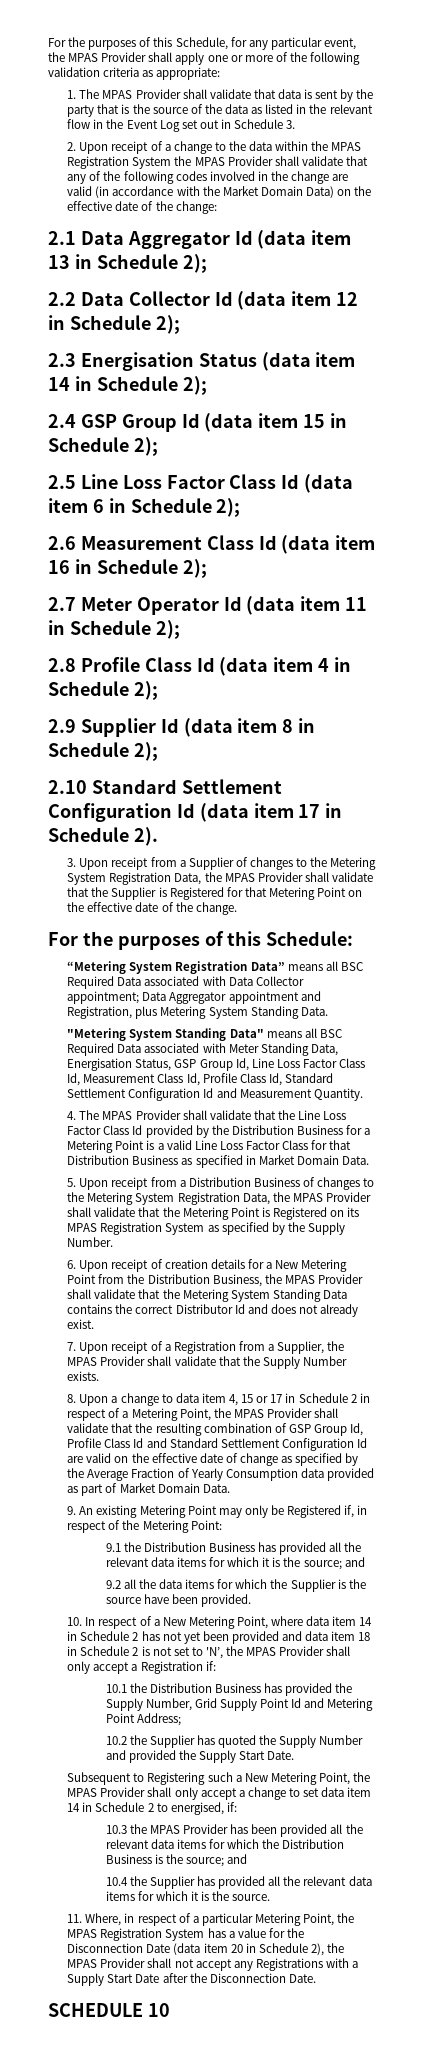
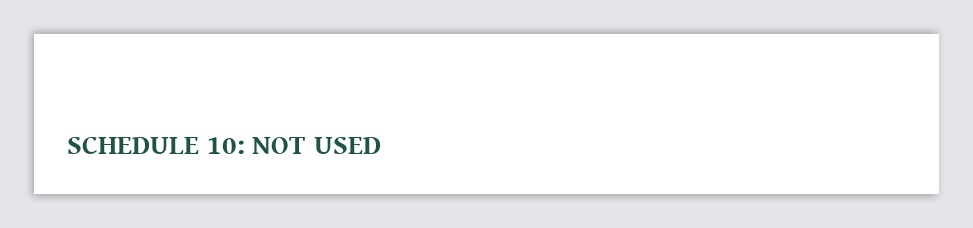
- For the purposes of this Schedule, for any particular event, the MPAS Provider shall apply one or more of the following validation criteria as appropriate:
- 1. The MPAS Provider shall validate that data is sent by the party that is the source of the data as listed in the relevant flow in the Event Log set out in Schedule 3.
- 2. Upon receipt of a change to the data within the MPAS Registration System the MPAS Provider shall validate that any of the following codes involved in the change are valid (in accordance with the Market Domain Data) on the effective date of the change:
- 2.1 Data Aggregator Id (data item 13 in Schedule 2);
- 2.2 Data Collector Id (data item 12 in Schedule 2);
- 2.3 Energisation Status (data item 14 in Schedule 2);
- 2.4 GSP Group Id (data item 15 in Schedule 2);
- 2.5 Line Loss Factor Class Id (data item 6 in Schedule 2);
- 2.6 Measurement Class Id (data item 16 in Schedule 2);
- 2.7 Meter Operator Id (data item 11 in Schedule 2);
- 2.8 Profile Class Id (data item 4 in Schedule 2);
- 2.9 Supplier Id (data item 8 in Schedule 2);
- 2.10 Standard Settlement Configuration Id (data item 17 in Schedule 2).
- 3. Upon receipt from a Supplier of changes to the Metering System Registration Data, the MPAS Provider shall validate that the Supplier is Registered for that Metering Point on the effective date of the change.
- For the purposes of this Schedule:
- “Metering System Registration Data” means all BSC Required Data associated with Data Collector appointment; Data Aggregator appointment and Registration, plus Metering System Standing Data.
- "Metering System Standing Data" means all BSC Required Data associated with Meter Standing Data, Energisation Status, GSP Group Id, Line Loss Factor Class Id, Measurement Class Id, Profile Class Id, Standard Settlement Configuration Id and Measurement Quantity.
- 4. The MPAS Provider shall validate that the Line Loss Factor Class Id provided by the Distribution Business for a Metering Point is a valid Line Loss Factor Class for that Distribution Business as specified in Market Domain Data.
- 5. Upon receipt from a Distribution Business of changes to the Metering System Registration Data, the MPAS Provider shall validate that the Metering Point is Registered on its MPAS Registration System as specified by the Supply Number.
- 6. Upon receipt of creation details for a New Metering Point from the Distribution Business, the MPAS Provider shall validate that the Metering System Standing Data contains the correct Distributor Id and does not already exist.
- 7. Upon receipt of a Registration from a Supplier, the MPAS Provider shall validate that the Supply Number exists.
- 8. Upon a change to data item 4, 15 or 17 in Schedule 2 in respect of a Metering Point, the MPAS Provider shall validate that the resulting combination of GSP Group Id, Profile Class Id and Standard Settlement Configuration Id are valid on the effective date of change as specified by the Average Fraction of Yearly Consumption data provided as part of Market Domain Data.
- 9. An existing Metering Point may only be Registered if, in respect of the Metering Point:
- 9.1 the Distribution Business has provided all the relevant data items for which it is the source; and
- 9.2 all the data items for which the Supplier is the source have been provided.
- 10. In respect of a New Metering Point, where data item 14 in Schedule 2 has not yet been provided and data item 18 in Schedule 2 is not set to 'N’, the MPAS Provider shall only accept a Registration if:
- 10.1 the Distribution Business has provided the Supply Number, Grid Supply Point Id and Metering Point Address;
- 10.2 the Supplier has quoted the Supply Number and provided the Supply Start Date.
- Subsequent to Registering such a New Metering Point, the MPAS Provider shall only accept a change to set data item 14 in Schedule 2 to energised, if:
- 10.3 the MPAS Provider has been provided all the relevant data items for which the Distribution Business is the source; and
- 10.4 the Supplier has provided all the relevant data items for which it is the source.
- 11. Where, in respect of a particular Metering Point, the MPAS Registration System has a value for the Disconnection Date (data item 20 in Schedule 2), the MPAS Provider shall not accept any Registrations with a Supply Start Date after the Disconnection Date.
- SCHEDULE 10
+ SCHEDULE 10: NOT USED

